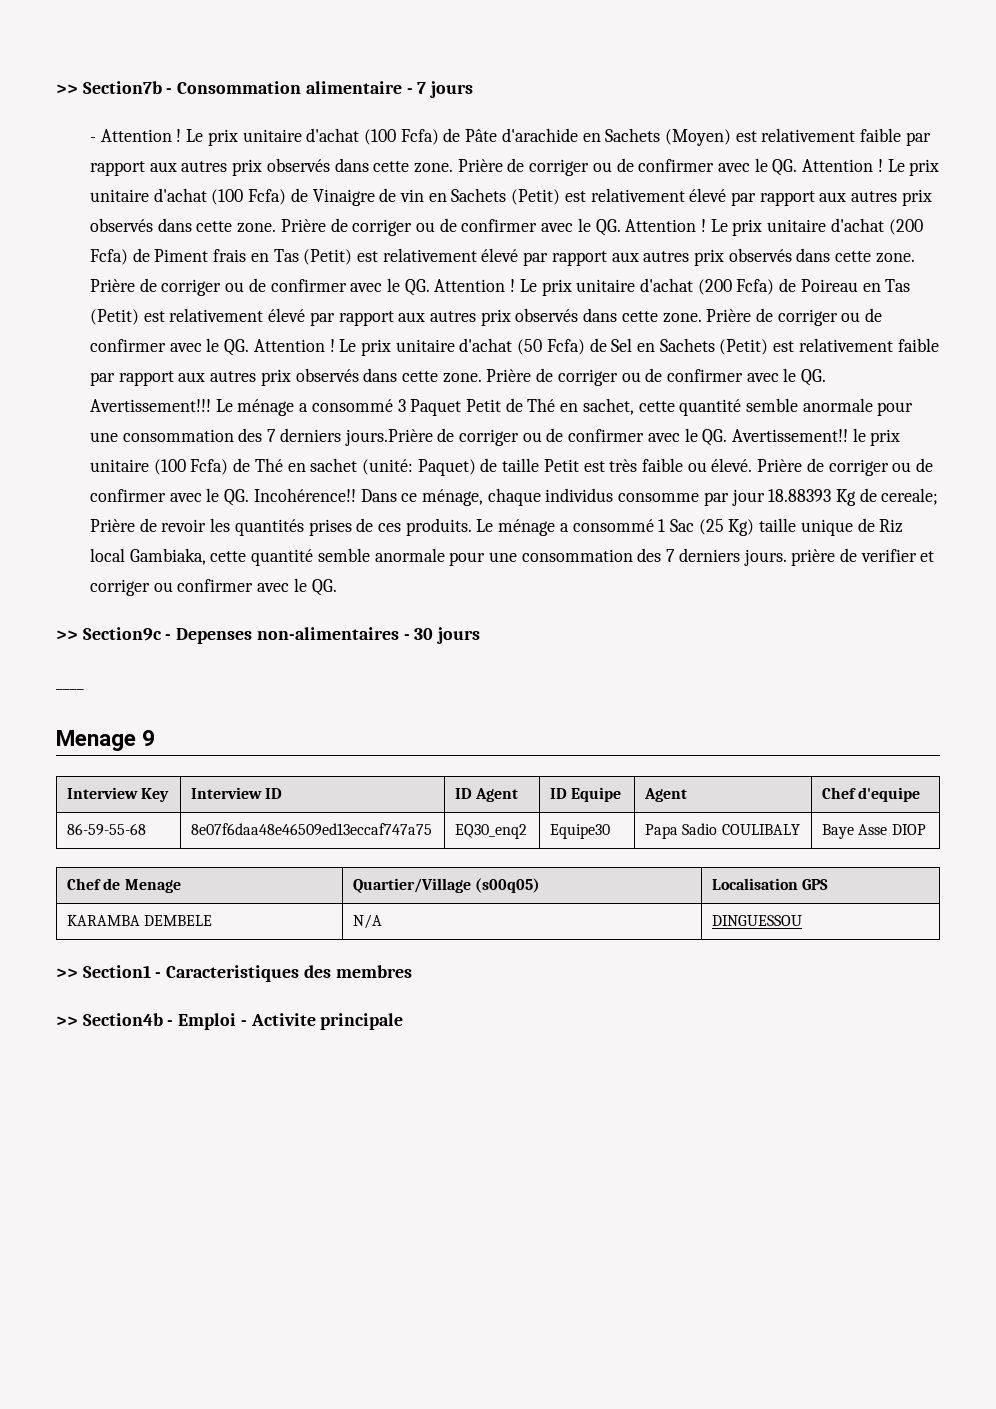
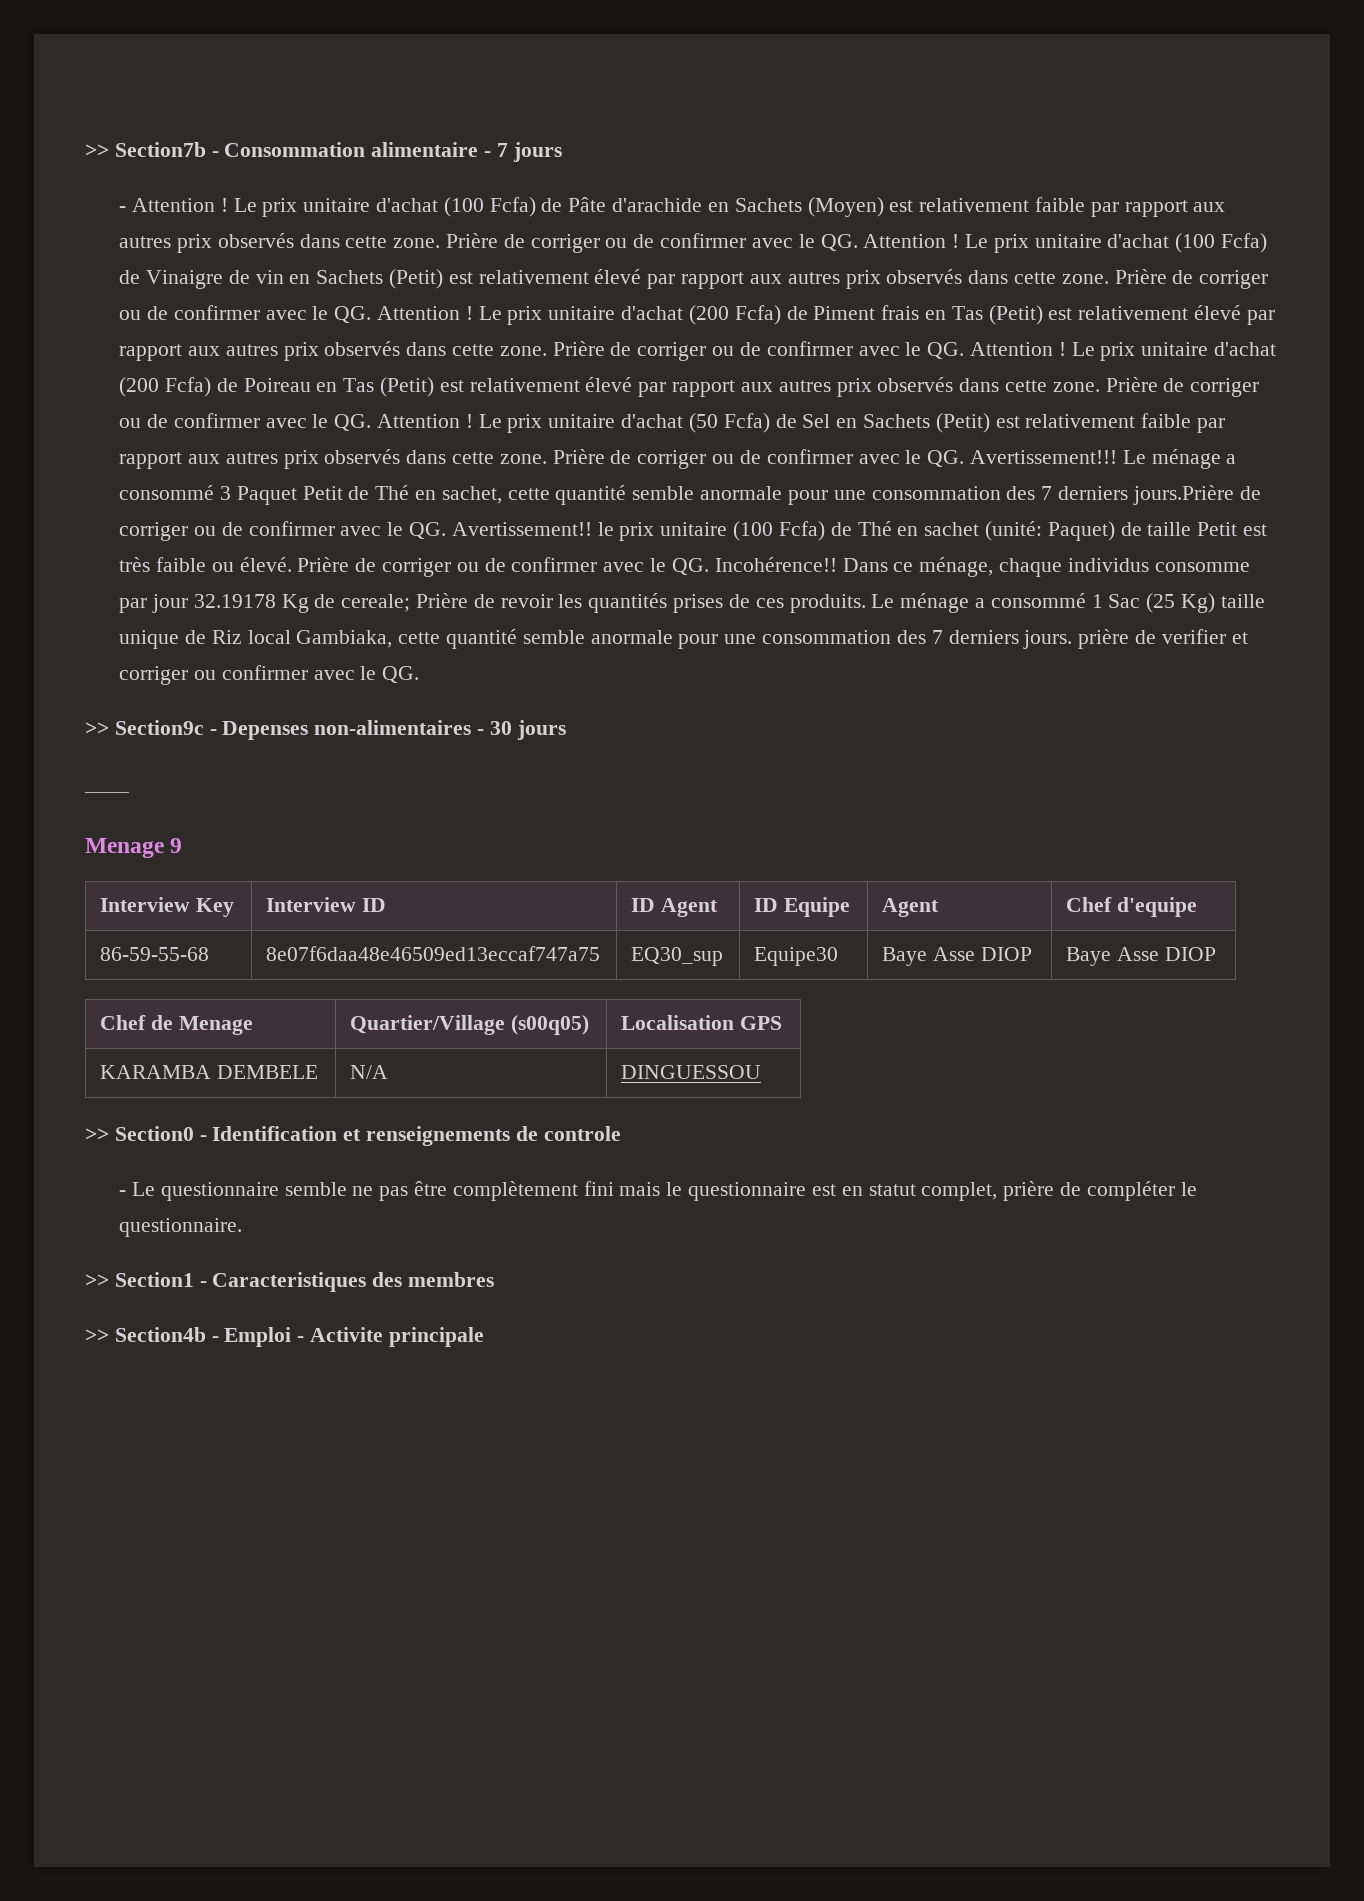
- Dans ce ménage, chaque individus consomme par jour 18.88393 Kg de cereale; Prière de revoir les quantités prises de ces produits.
+ Dans ce ménage, chaque individus consomme par jour 32.19178 Kg de cereale; Prière de revoir les quantités prises de ces produits.
- 86-59-55-68 | 8e07f6daa48e46509ed13eccaf747a75 | EQ30_enq2 | Equipe30 | Papa Sadio COULIBALY | Baye Asse DIOP
+ 86-59-55-68 | 8e07f6daa48e46509ed13eccaf747a75 | EQ30_sup | Equipe30 | Baye Asse DIOP | Baye Asse DIOP
+ >> Section0 - Identification et renseignements de controle
+ - Le questionnaire semble ne pas être complètement fini mais le questionnaire est en statut complet, prière de compléter le questionnaire.

